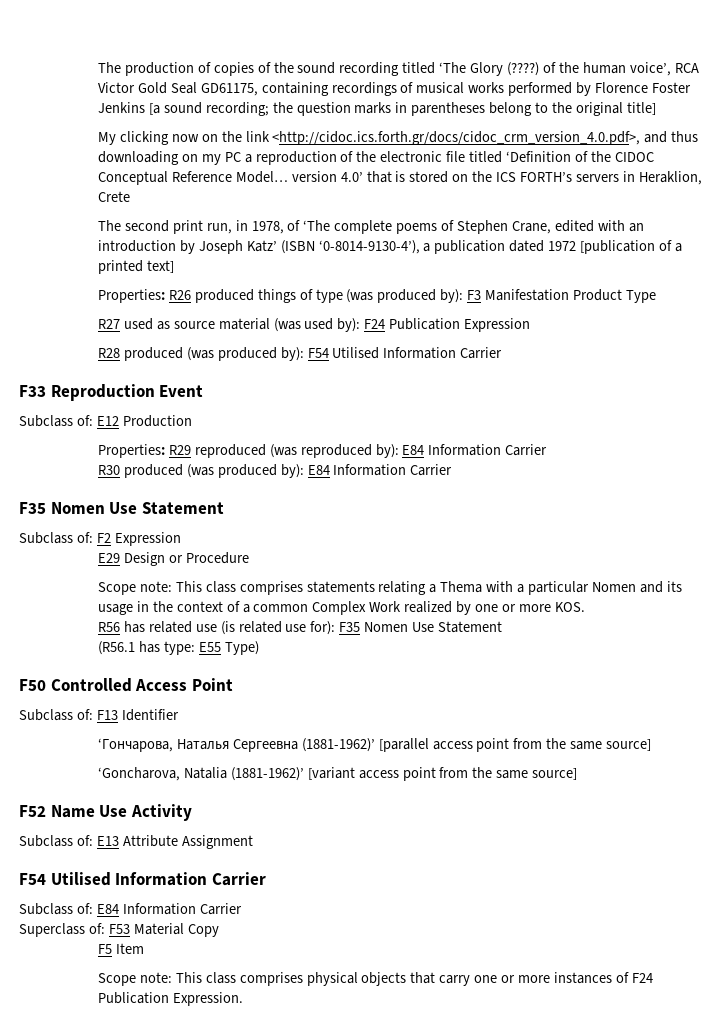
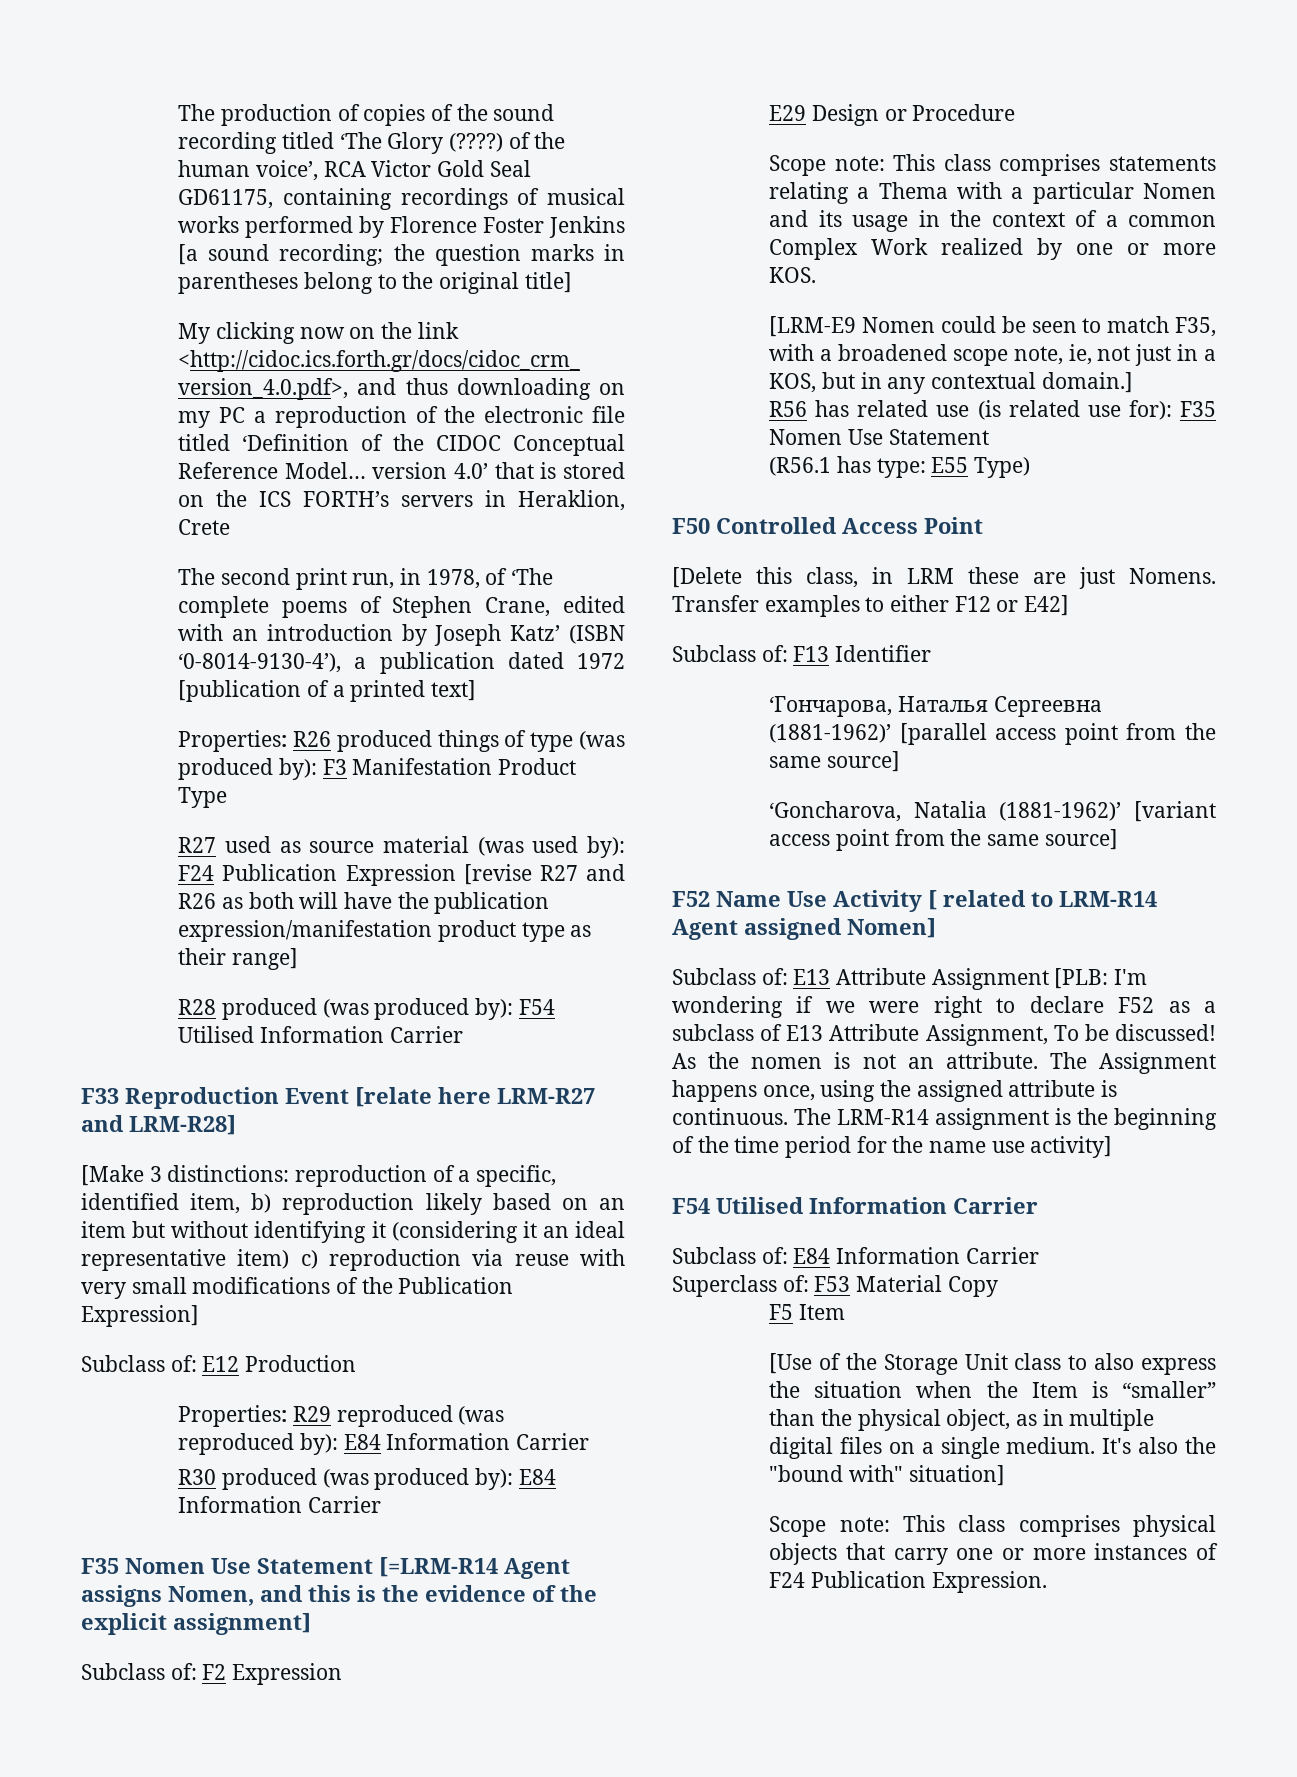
- R27 used as source material (was used by): F24 Publication Expression
+ R27 used as source material (was used by): F24 Publication Expression [revise R27 and R26 as both will have the publication expression/manifestation product type as their range]
- F33 Reproduction Event
+ F33 Reproduction Event [relate here LRM-R27 and LRM-R28]
+ [Make 3 distinctions: reproduction of a specific, identified item, b) reproduction likely based on an item but without identifying it (considering it an ideal representative item) c) reproduction via reuse with very small modifications of the Publication Expression]
  R30 produced (was produced by): E84 Information Carrier
- F35 Nomen Use Statement
+ F35 Nomen Use Statement [=LRM-R14 Agent assigns Nomen, and this is the evidence of the explicit assignment]
+ [LRM-E9 Nomen could be seen to match F35, with a broadened scope note, ie, not just in a KOS, but in any contextual domain.]
+ [Delete this class, in LRM these are just Nomens. Transfer examples to either F12 or E42]
- F52 Name Use Activity
+ F52 Name Use Activity [ related to LRM-R14 Agent assigned Nomen]
- Subclass of: E13 Attribute Assignment
+ Subclass of: E13 Attribute Assignment [PLB: I'm wondering if we were right to declare F52 as a subclass of E13 Attribute Assignment, To be discussed! As the nomen is not an attribute. The Assignment happens once, using the assigned attribute is continuous. The LRM-R14 assignment is the beginning of the time period for the name use activity]
+ [Use of the Storage Unit class to also express the situation when the Item is “smaller” than the physical object, as in multiple digital files on a single medium. It's also the "bound with" situation]

